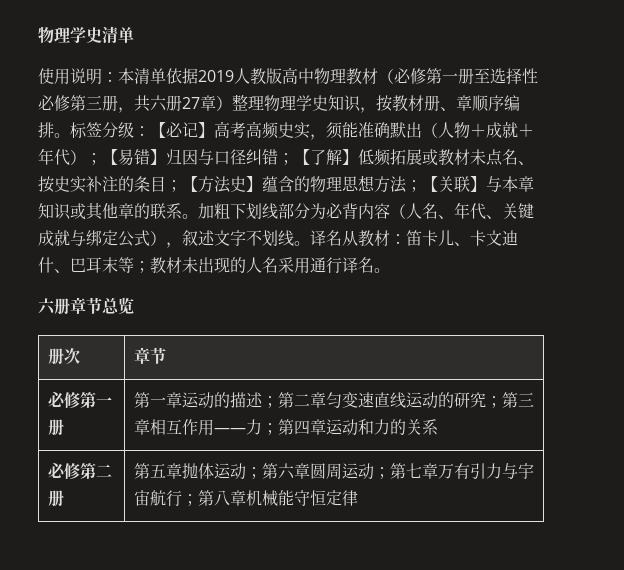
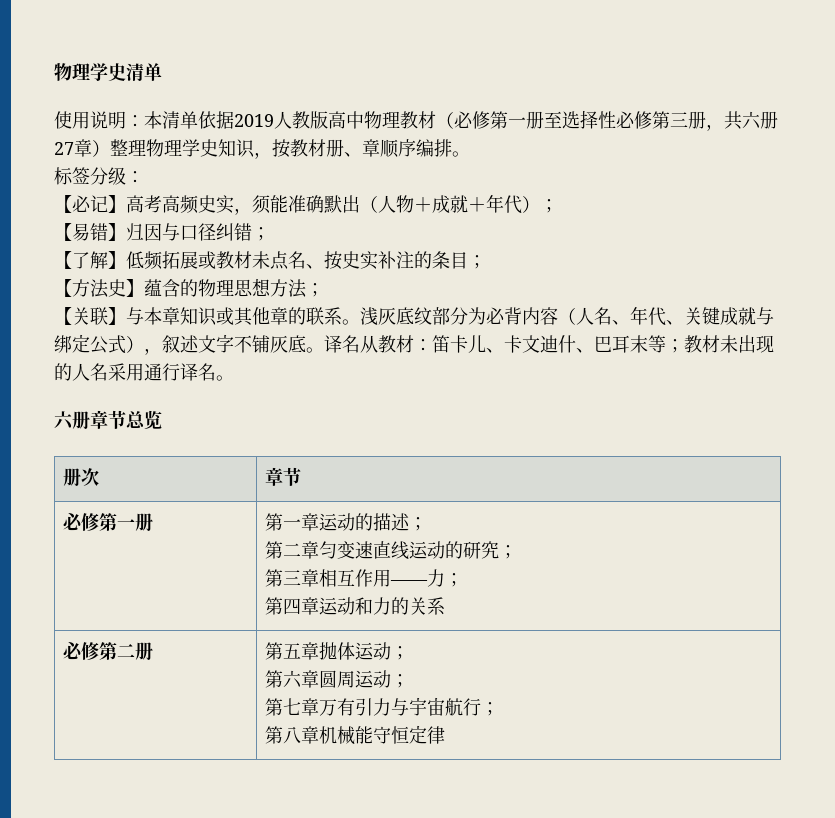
- 本清单依据2019人教版高中物理教材（必修第一册至选择性必修第三册，共六册27章）整理物理学史知识，按教材册、章顺序编排。标签分级：【必记】高考高频史实，须能准确默出（人物＋成就＋年代）；【易错】归因与口径纠错；【了解】低频拓展或教材未点名、按史实补注的条目；【方法史】蕴含的物理思想方法；【关联】与本章知识或其他章的联系。
+ 本清单依据2019人教版高中物理教材（必修第一册至选择性必修第三册，共六册27章）整理物理学史知识，按教材册、章顺序编排。
+ 标签分级：
+ 【必记】高考高频史实，须能准确默出（人物＋成就＋年代）；
+ 【易错】归因与口径纠错；
+ 【了解】低频拓展或教材未点名、按史实补注的条目；
+ 【方法史】蕴含的物理思想方法；
+ 【关联】与本章知识或其他章的联系。
- 加粗下划线部分为必背内容（人名、年代、关键成就与绑定公式），叙述文字不划线。
+ 浅灰底纹部分为必背内容（人名、年代、关键成就与绑定公式），叙述文字不铺灰底。
- 必修第一册 | 第一章运动的描述；第二章匀变速直线运动的研究；第三章相互作用——力；第四章运动和力的关系
+ 必修第一册 | 第一章运动的描述；
+ 第二章匀变速直线运动的研究；
+ 第三章相互作用——力；
+ 第四章运动和力的关系
- 必修第二册 | 第五章抛体运动；第六章圆周运动；第七章万有引力与宇宙航行；第八章机械能守恒定律
+ 必修第二册 | 第五章抛体运动；
+ 第六章圆周运动；
+ 第七章万有引力与宇宙航行；
+ 第八章机械能守恒定律

